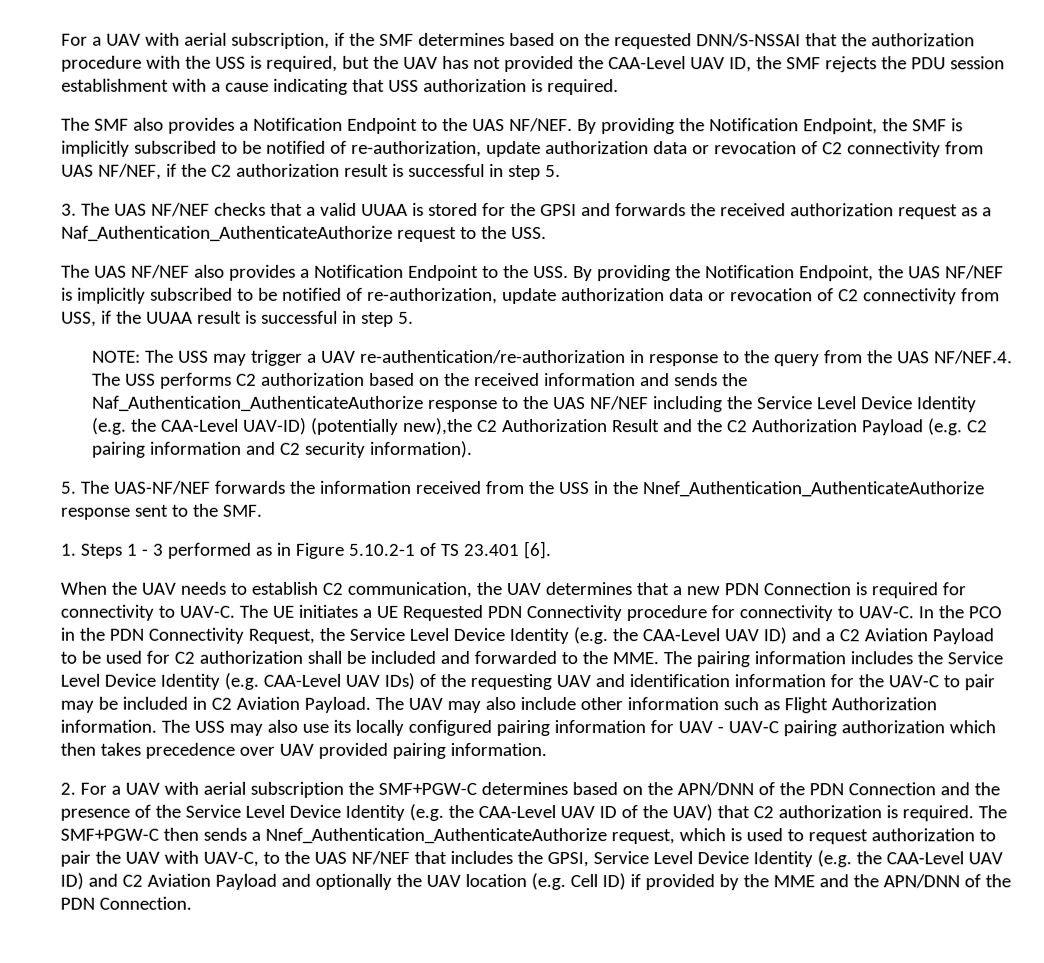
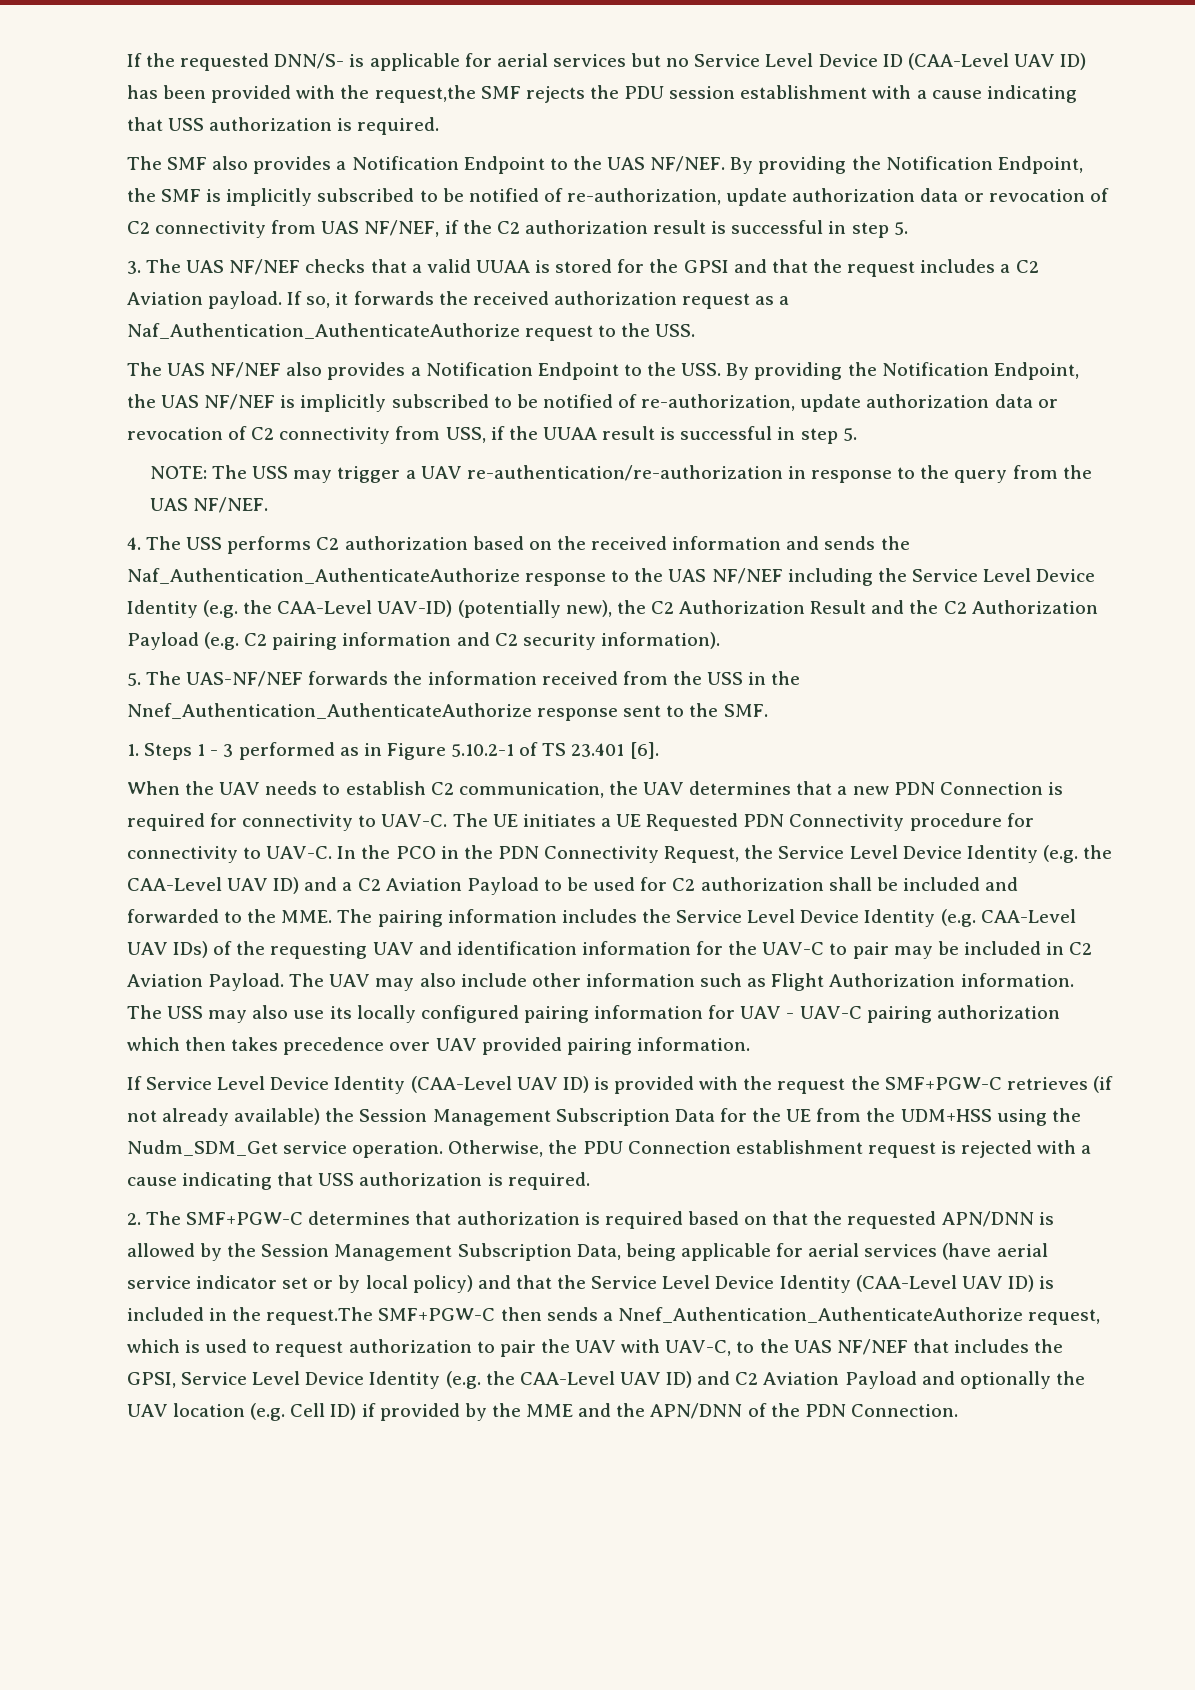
- For a UAV with aerial subscription, if the SMF determines based on the requested DNN/S-NSSAI that the authorization procedure with the USS is required, but the UAV has not provided the CAA-Level UAV ID, the SMF rejects the PDU session establishment with a cause indicating that USS authorization is required.
+ If the requested DNN/S- is applicable for aerial services but no Service Level Device ID (CAA-Level UAV ID) has been provided with the request,the SMF rejects the PDU session establishment with a cause indicating that USS authorization is required.
- 3. The UAS NF/NEF checks that a valid UUAA is stored for the GPSI and forwards the received authorization request as a Naf_Authentication_AuthenticateAuthorize request to the USS.
+ 3. The UAS NF/NEF checks that a valid UUAA is stored for the GPSI and that the request includes a C2 Aviation payload. If so, it forwards the received authorization request as a Naf_Authentication_AuthenticateAuthorize request to the USS.
- The USS may trigger a UAV re-authentication/re-authorization in response to the query from the UAS NF/NEF.4. The USS performs C2 authorization based on the received information and sends the Naf_Authentication_AuthenticateAuthorize response to the UAS NF/NEF including the Service Level Device Identity (e.g. the CAA-Level UAV-ID) (potentially new),the C2 Authorization Result and the C2 Authorization Payload (e.g. C2 pairing information and C2 security information).
+ The USS may trigger a UAV re-authentication/re-authorization in response to the query from the UAS NF/NEF.
+ 4. The USS performs C2 authorization based on the received information and sends the Naf_Authentication_AuthenticateAuthorize response to the UAS NF/NEF including the Service Level Device Identity (e.g. the CAA-Level UAV-ID) (potentially new), the C2 Authorization Result and the C2 Authorization Payload (e.g. C2 pairing information and C2 security information).
- 2. For a UAV with aerial subscription the SMF+PGW-C determines based on the APN/DNN of the PDN Connection and the presence of the Service Level Device Identity (e.g. the CAA-Level UAV ID of the UAV) that C2 authorization is required. The SMF+PGW-C then sends a Nnef_Authentication_AuthenticateAuthorize request, which is used to request authorization to pair the UAV with UAV-C, to the UAS NF/NEF that includes the GPSI, Service Level Device Identity (e.g. the CAA-Level UAV ID) and C2 Aviation Payload and optionally the UAV location (e.g. Cell ID) if provided by the MME and the APN/DNN of the PDN Connection.
+ If Service Level Device Identity (CAA-Level UAV ID) is provided with the request the SMF+PGW-C retrieves (if not already available) the Session Management Subscription Data for the UE from the UDM+HSS using the Nudm_SDM_Get service operation. Otherwise, the PDU Connection establishment request is rejected with a cause indicating that USS authorization is required.
+ 2. The SMF+PGW-C determines that authorization is required based on that the requested APN/DNN is allowed by the Session Management Subscription Data, being applicable for aerial services (have aerial service indicator set or by local policy) and that the Service Level Device Identity (CAA-Level UAV ID) is included in the request.The SMF+PGW-C then sends a Nnef_Authentication_AuthenticateAuthorize request, which is used to request authorization to pair the UAV with UAV-C, to the UAS NF/NEF that includes the GPSI, Service Level Device Identity (e.g. the CAA-Level UAV ID) and C2 Aviation Payload and optionally the UAV location (e.g. Cell ID) if provided by the MME and the APN/DNN of the PDN Connection.

